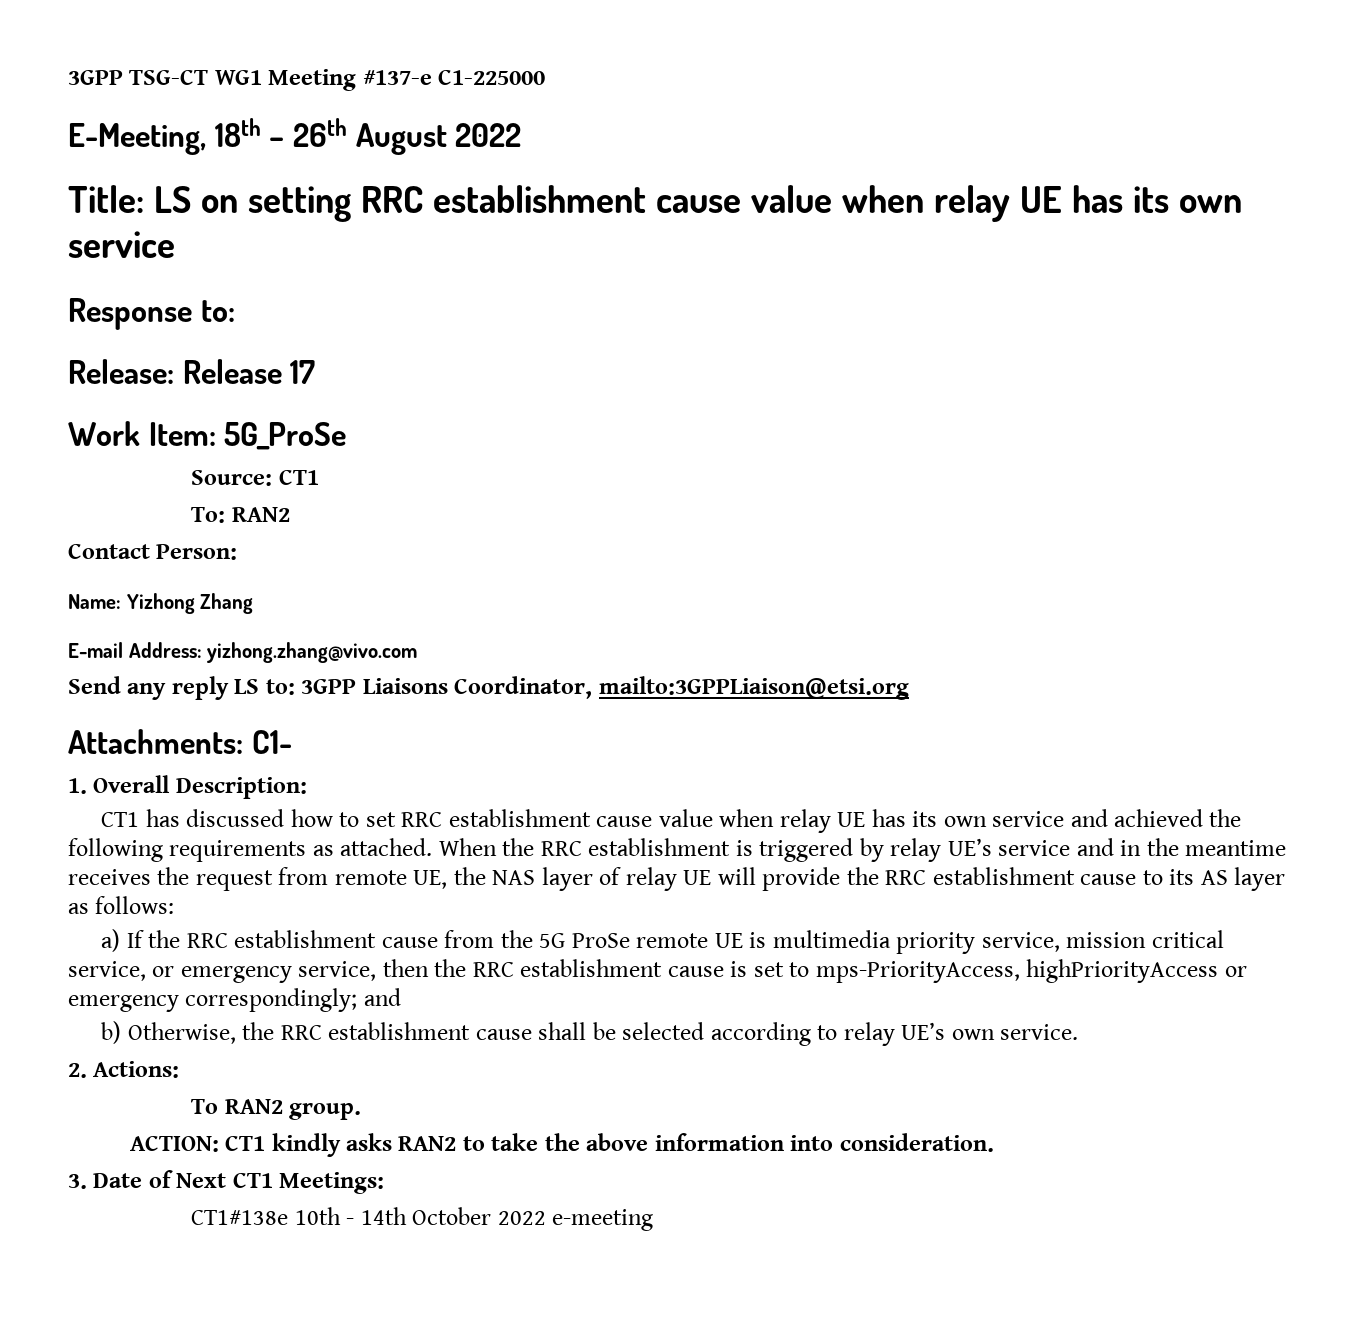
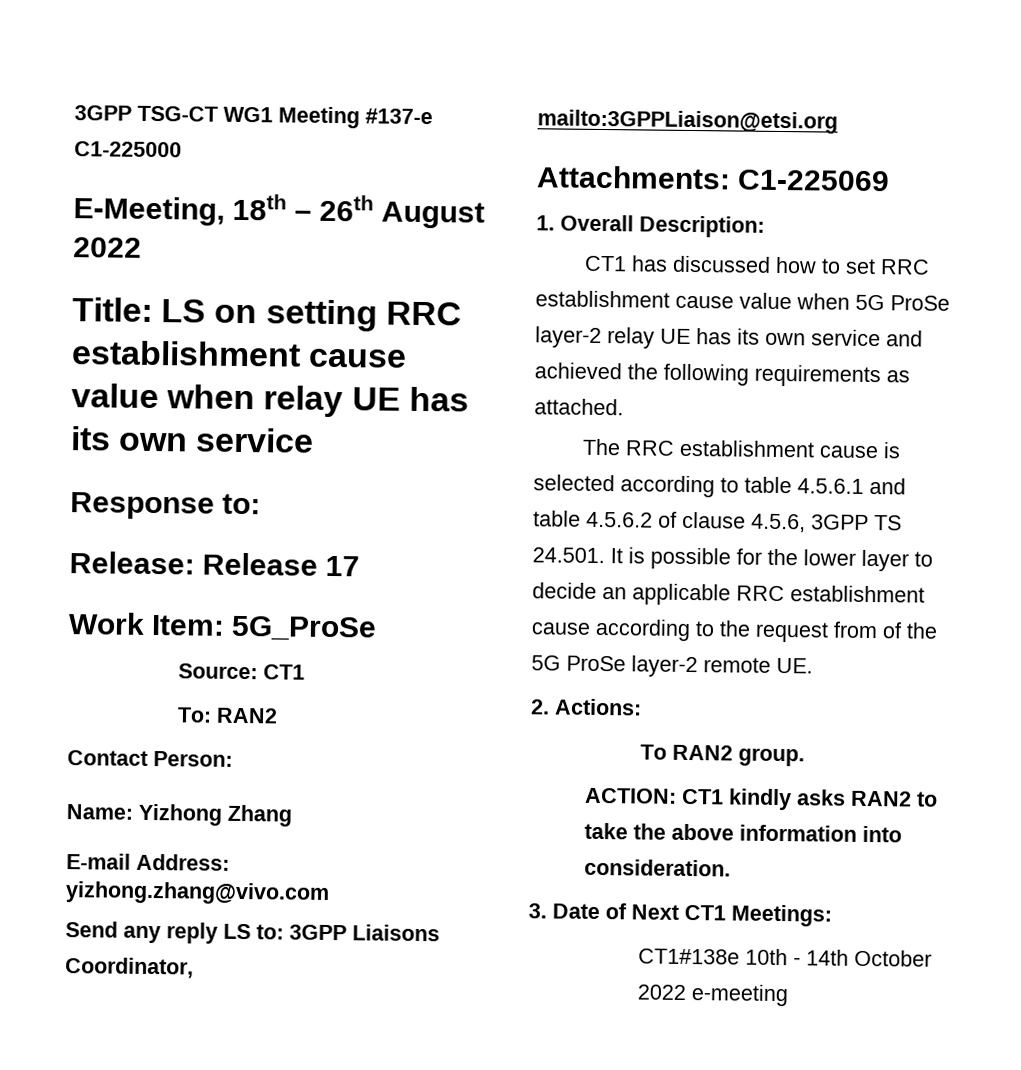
- Attachments: C1-
+ Attachments: C1-225069
- CT1 has discussed how to set RRC establishment cause value when relay UE has its own service and achieved the following requirements as attached. When the RRC establishment is triggered by relay UE’s service and in the meantime receives the request from remote UE, the NAS layer of relay UE will provide the RRC establishment cause to its AS layer as follows:
- a) If the RRC establishment cause from the 5G ProSe remote UE is multimedia priority service, mission critical service, or emergency service, then the RRC establishment cause is set to mps-PriorityAccess, highPriorityAccess or emergency correspondingly; and
- b) Otherwise, the RRC establishment cause shall be selected according to relay UE’s own service.
+ CT1 has discussed how to set RRC establishment cause value when 5G ProSe layer-2 relay UE has its own service and achieved the following requirements as attached.
+ The RRC establishment cause is selected according to table 4.5.6.1 and table 4.5.6.2 of clause 4.5.6, 3GPP TS 24.501. It is possible for the lower layer to decide an applicable RRC establishment cause according to the request from of the 5G ProSe layer-2 remote UE.

